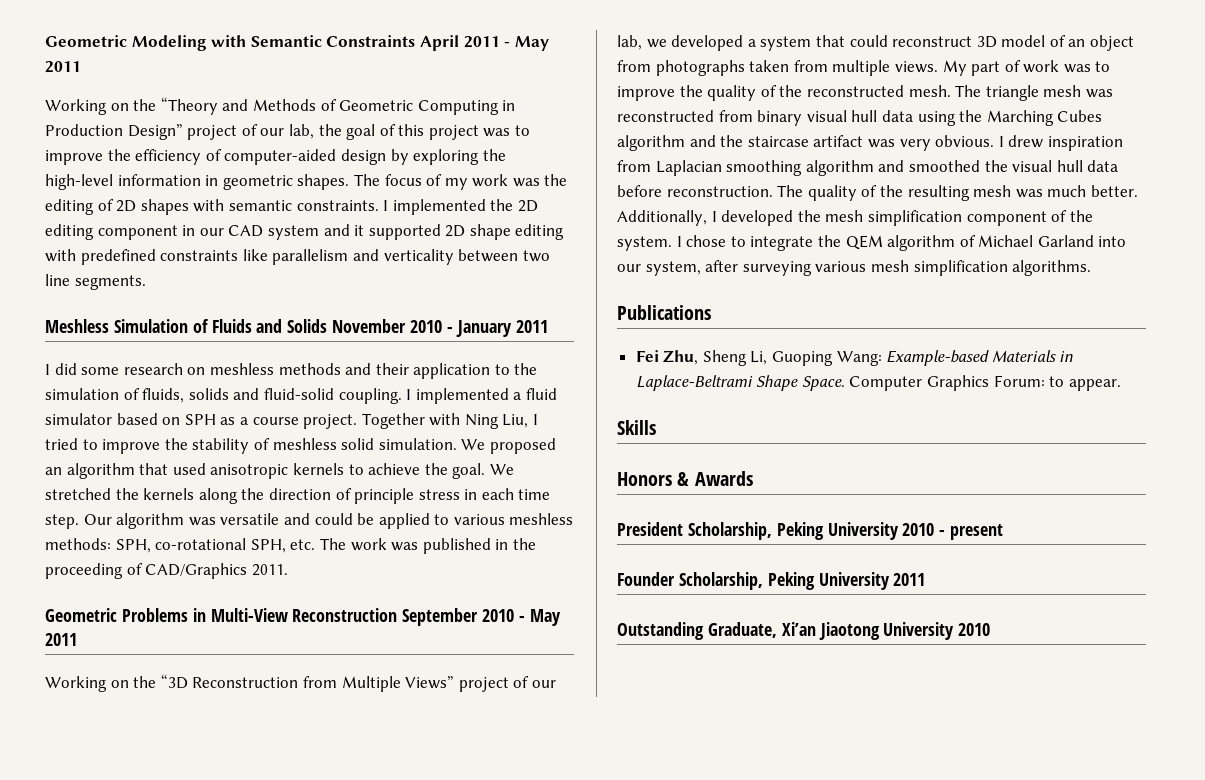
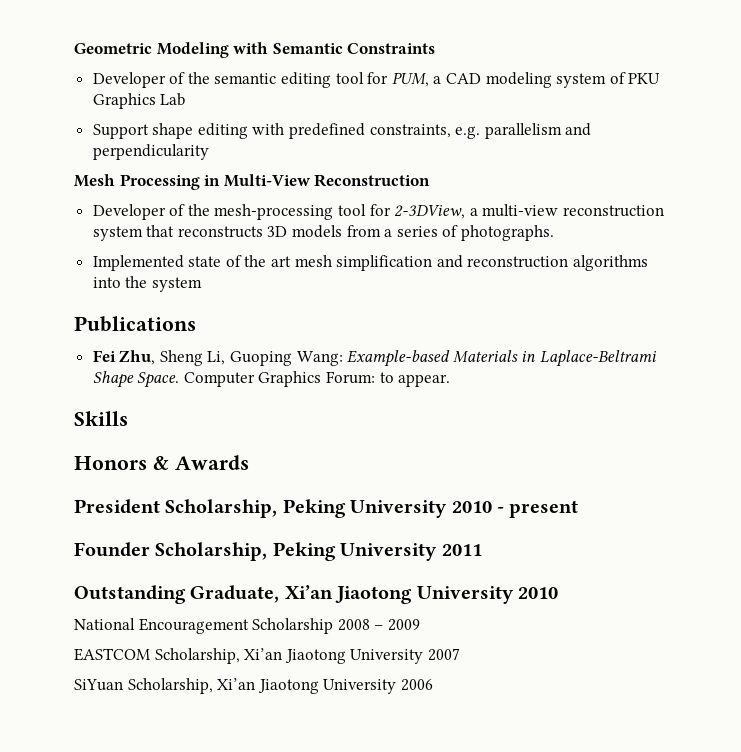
- Geometric Modeling with Semantic Constraints April 2011 - May 2011
- Working on the “Theory and Methods of Geometric Computing in Production Design” project of our lab, the goal of this project was to improve the efficiency of computer-aided design by exploring the high-level information in geometric shapes. The focus of my work was the editing of 2D shapes with semantic constraints. I implemented the 2D editing component in our CAD system and it supported 2D shape editing with predefined constraints like parallelism and verticality between two line segments.
- Meshless Simulation of Fluids and Solids November 2010 - January 2011
- I did some research on meshless methods and their application to the simulation of fluids, solids and fluid-solid coupling. I implemented a fluid simulator based on SPH as a course project. Together with Ning Liu, I tried to improve the stability of meshless solid simulation. We proposed an algorithm that used anisotropic kernels to achieve the goal. We stretched the kernels along the direction of principle stress in each time step. Our algorithm was versatile and could be applied to various meshless methods: SPH, co-rotational SPH, etc. The work was published in the proceeding of CAD/Graphics 2011.
- Geometric Problems in Multi-View Reconstruction September 2010 - May 2011
- Working on the “3D Reconstruction from Multiple Views” project of our lab, we developed a system that could reconstruct 3D model of an object from photographs taken from multiple views. My part of work was to improve the quality of the reconstructed mesh. The triangle mesh was reconstructed from binary visual hull data using the Marching Cubes algorithm and the staircase artifact was very obvious. I drew inspiration from Laplacian smoothing algorithm and smoothed the visual hull data before reconstruction. The quality of the resulting mesh was much better. Additionally, I developed the mesh simplification component of the system. I chose to integrate the QEM algorithm of Michael Garland into our system, after surveying various mesh simplification algorithms.
+ Geometric Modeling with Semantic Constraints
+ Developer of the semantic editing tool for PUM, a CAD modeling system of PKU Graphics Lab
+ Support shape editing with predefined constraints, e.g. parallelism and perpendicularity
+ Mesh Processing in Multi-View Reconstruction
+ Developer of the mesh-processing tool for 2-3DView, a multi-view reconstruction system that reconstructs 3D models from a series of photographs.
+ Implemented state of the art mesh simplification and reconstruction algorithms into the system
+ National Encouragement Scholarship 2008 – 2009
+ EASTCOM Scholarship, Xi’an Jiaotong University 2007
+ SiYuan Scholarship, Xi’an Jiaotong University 2006

